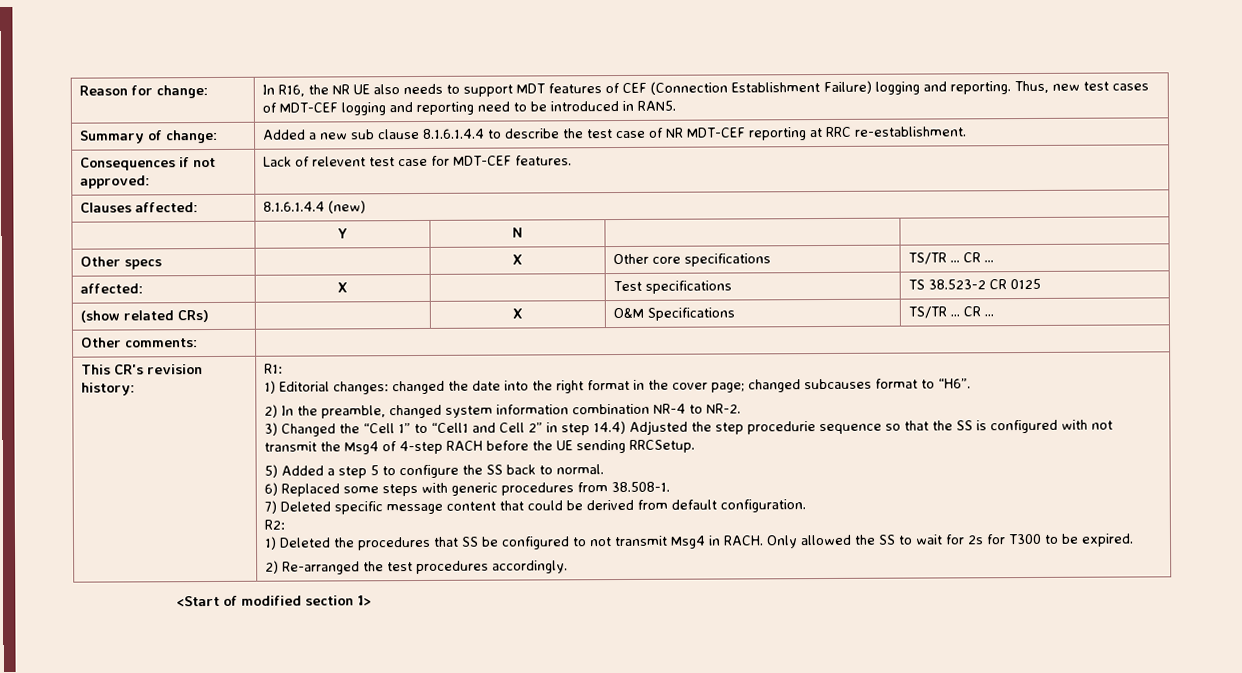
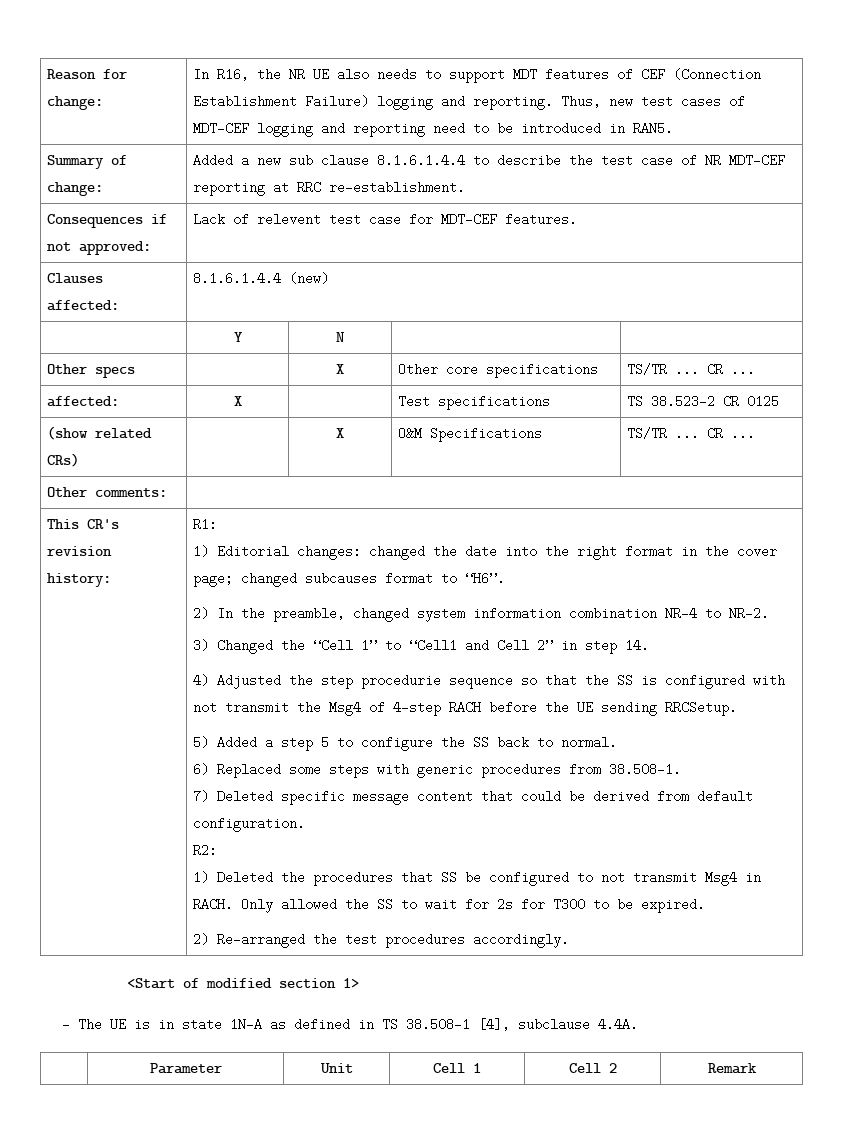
- 3) Changed the “Cell 1” to “Cell1 and Cell 2” in step 14.4) Adjusted the step procedurie sequence so that the SS is configured with not transmit the Msg4 of 4-step RACH before the UE sending RRCSetup.
+ 3) Changed the “Cell 1” to “Cell1 and Cell 2” in step 14.
+ 4) Adjusted the step procedurie sequence so that the SS is configured with not transmit the Msg4 of 4-step RACH before the UE sending RRCSetup.
+ - The UE is in state 1N-A as defined in TS 38.508-1 [4], subclause 4.4A.
+ | Parameter | Unit | Cell 1 | Cell 2 | Remark

